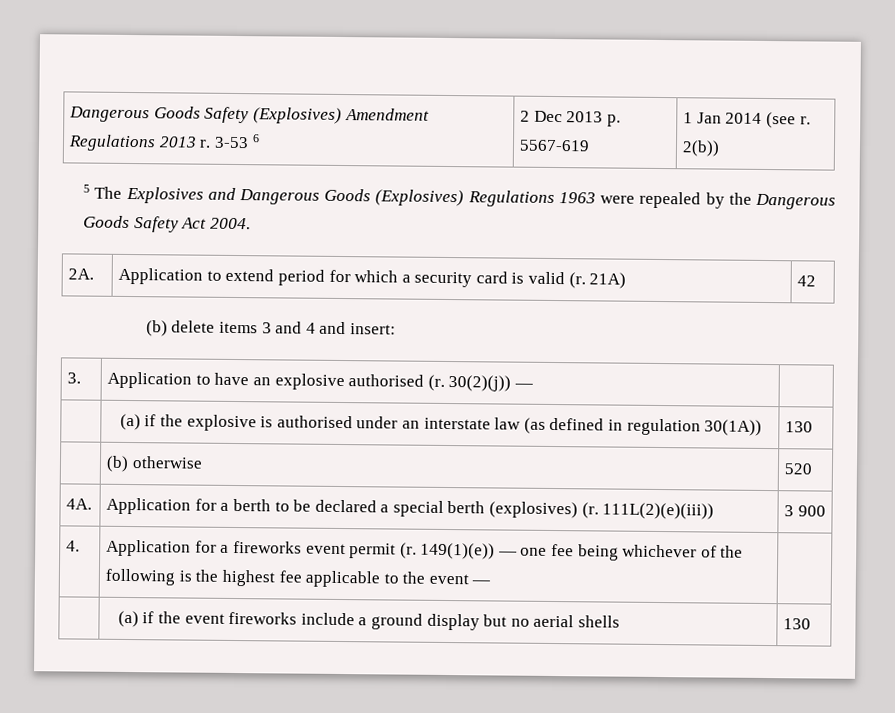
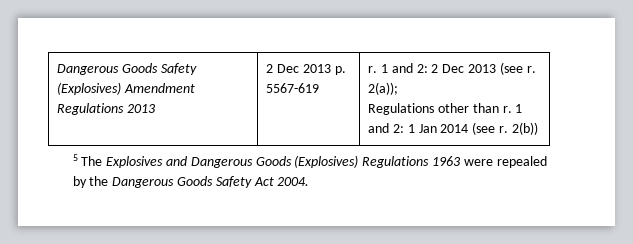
- Dangerous Goods Safety (Explosives) Amendment Regulations 2013 r. 3-53 6 | 2 Dec 2013 p. 5567-619 | 1 Jan 2014 (see r. 2(b))
+ Dangerous Goods Safety (Explosives) Amendment Regulations 2013 | 2 Dec 2013 p. 5567-619 | r. 1 and 2: 2 Dec 2013 (see r. 2(a));
+ Regulations other than r. 1 and 2: 1 Jan 2014 (see r. 2(b))
- 2A. | Application to extend period for which a security card is valid (r. 21A) | 42
- (b) delete items 3 and 4 and insert:
- 3. | Application to have an explosive authorised (r. 30(2)(j)) — |
- | (a) if the explosive is authorised under an interstate law (as defined in regulation 30(1A)) | 130
- | (b) otherwise | 520
- 4A. | Application for a berth to be declared a special berth (explosives) (r. 111L(2)(e)(iii)) | 3 900
- 4. | Application for a fireworks event permit (r. 149(1)(e)) — one fee being whichever of the following is the highest fee applicable to the event — |
- | (a) if the event fireworks include a ground display but no aerial shells | 130

